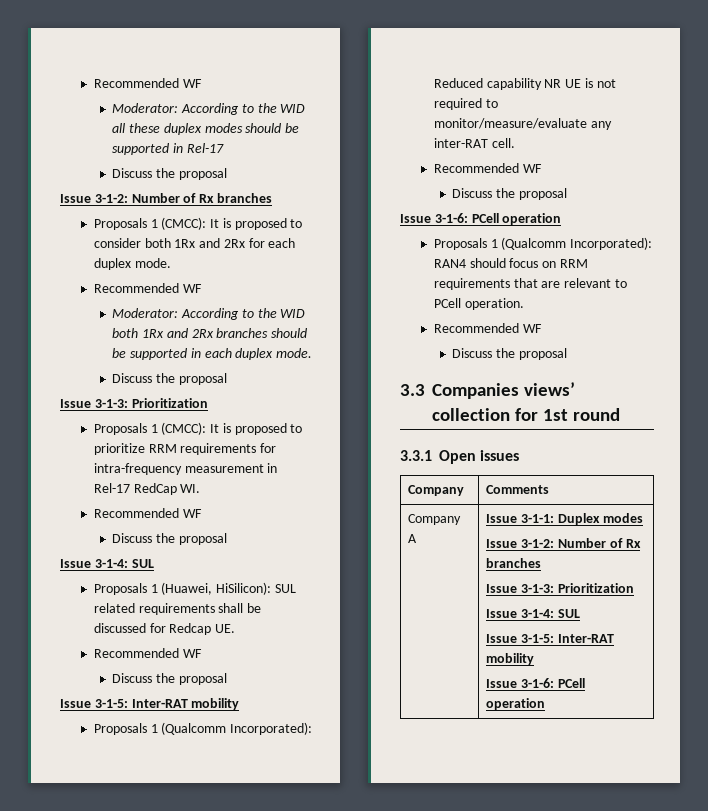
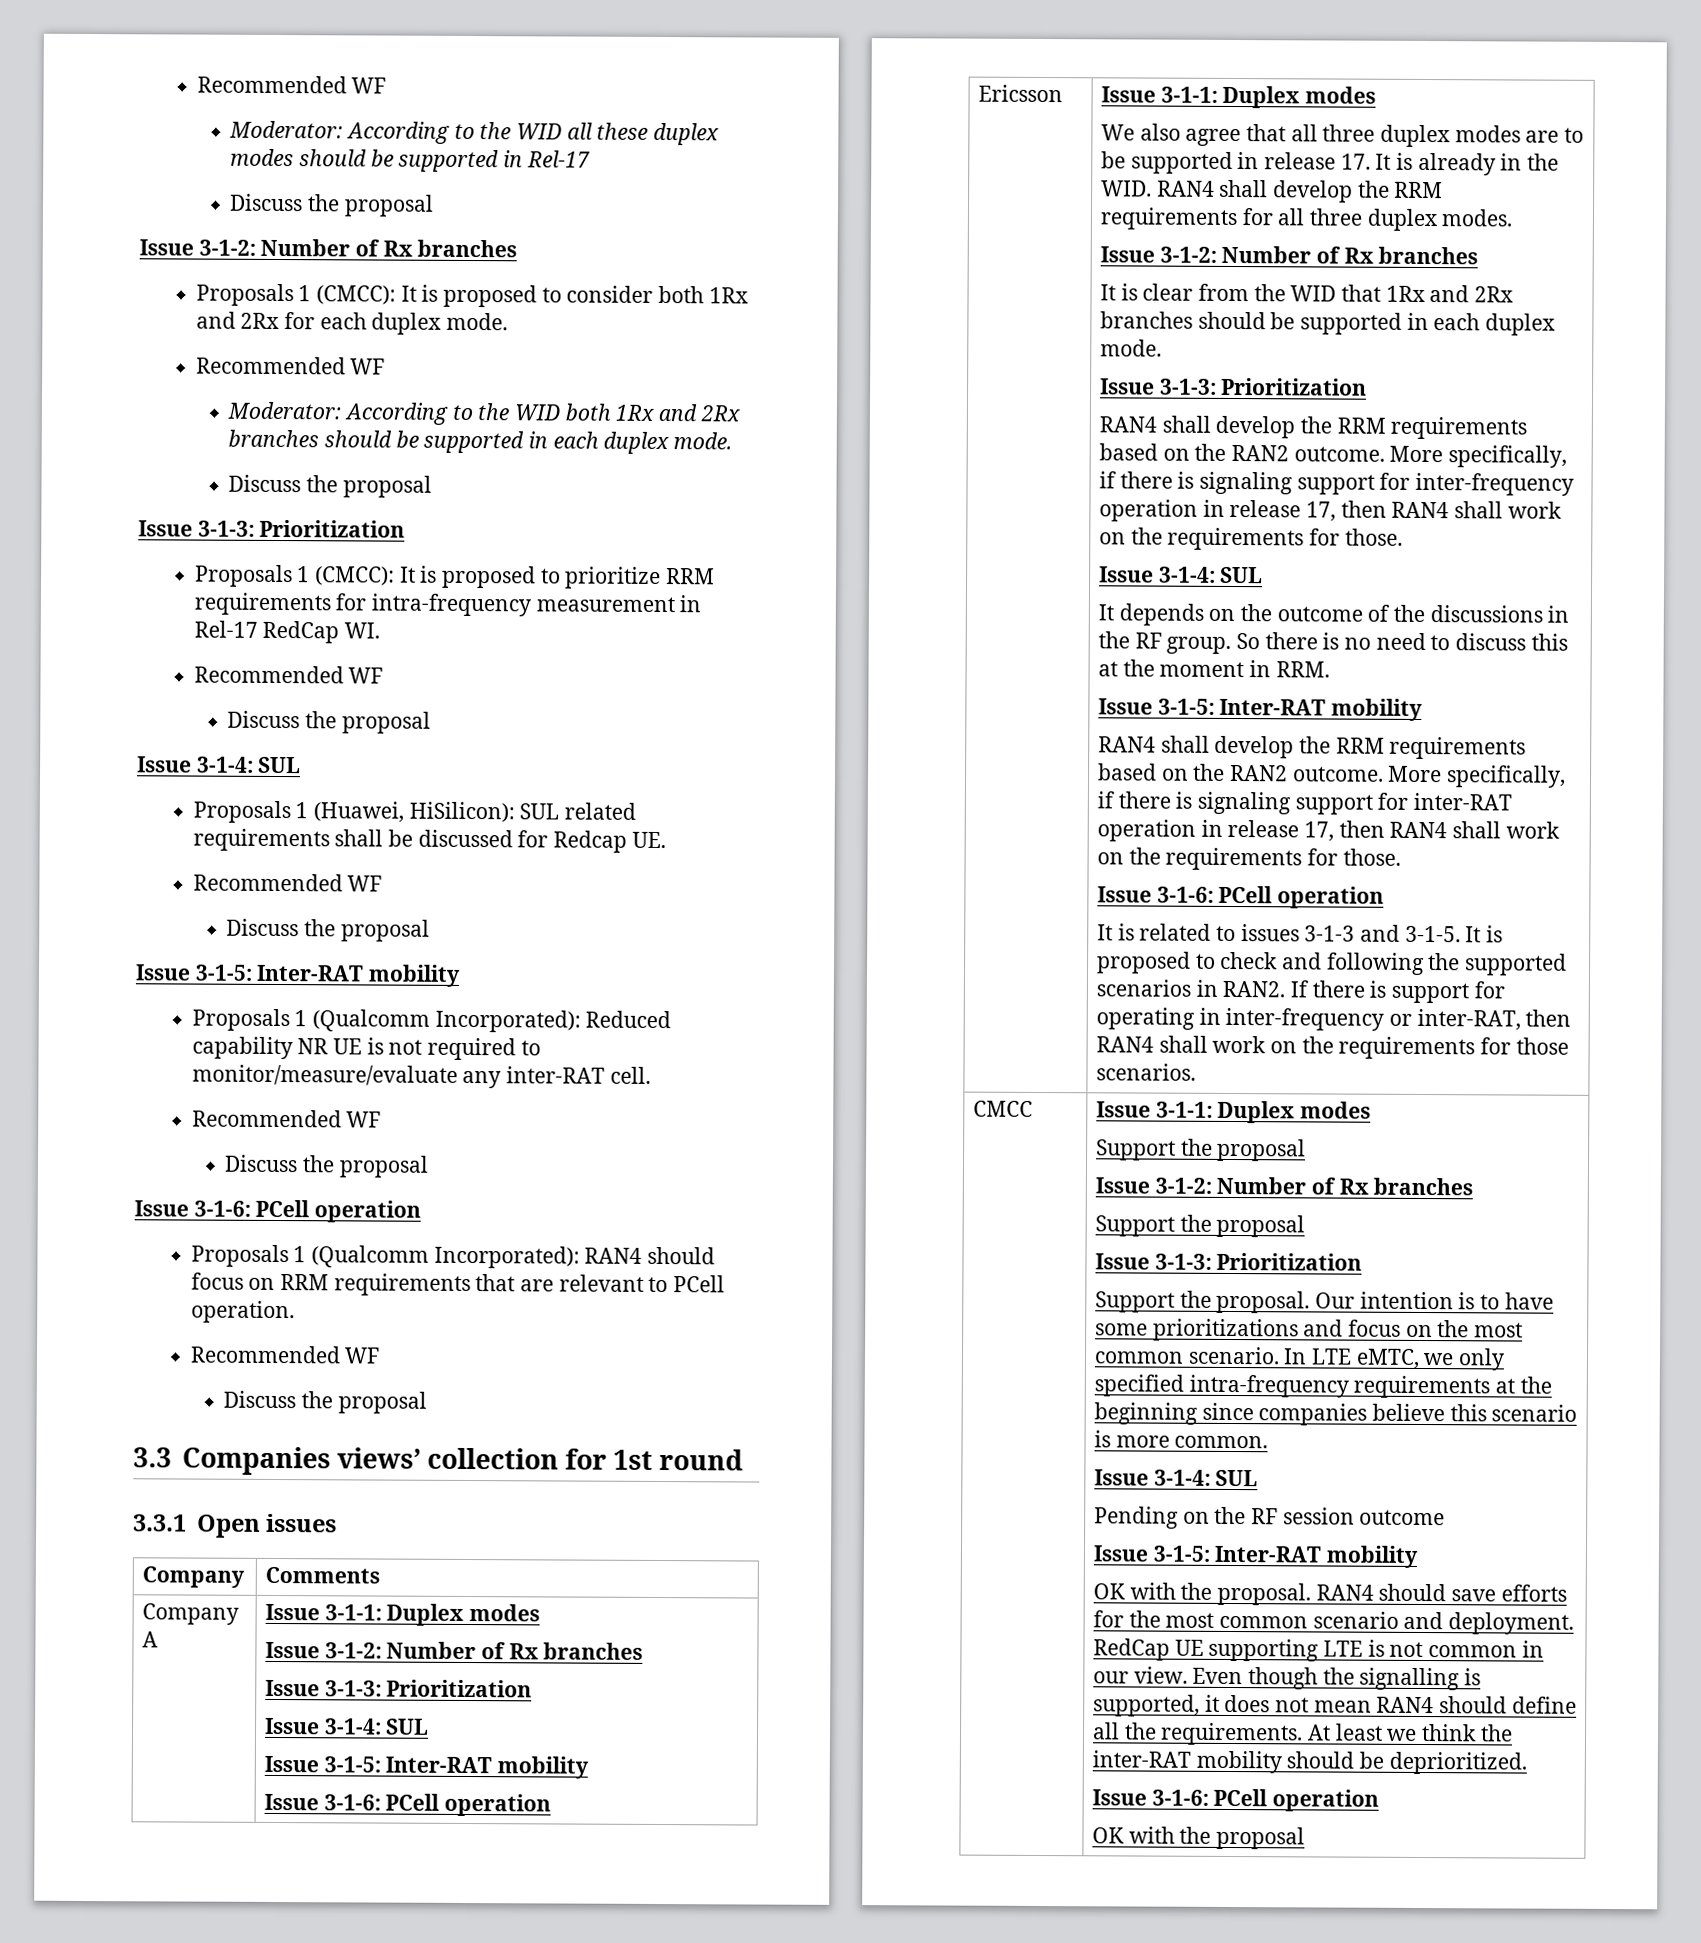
+ Ericsson | Issue 3-1-1: Duplex modes
+ We also agree that all three duplex modes are to be supported in release 17. It is already in the WID. RAN4 shall develop the RRM requirements for all three duplex modes.
+ Issue 3-1-2: Number of Rx branches
+ It is clear from the WID that 1Rx and 2Rx branches should be supported in each duplex mode.
+ Issue 3-1-3: Prioritization
+ RAN4 shall develop the RRM requirements based on the RAN2 outcome. More specifically, if there is signaling support for inter-frequency operation in release 17, then RAN4 shall work on the requirements for those.
+ Issue 3-1-4: SUL
+ It depends on the outcome of the discussions in the RF group. So there is no need to discuss this at the moment in RRM.
+ Issue 3-1-5: Inter-RAT mobility
+ RAN4 shall develop the RRM requirements based on the RAN2 outcome. More specifically, if there is signaling support for inter-RAT operation in release 17, then RAN4 shall work on the requirements for those.
+ Issue 3-1-6: PCell operation
+ It is related to issues 3-1-3 and 3-1-5. It is proposed to check and following the supported scenarios in RAN2. If there is support for operating in inter-frequency or inter-RAT, then RAN4 shall work on the requirements for those scenarios.
+ CMCC | Issue 3-1-1: Duplex modes
+ Support the proposal
+ Issue 3-1-2: Number of Rx branches
+ Support the proposal
+ Issue 3-1-3: Prioritization
+ Support the proposal. Our intention is to have some prioritizations and focus on the most common scenario. In LTE eMTC, we only specified intra-frequency requirements at the beginning since companies believe this scenario is more common.
+ Issue 3-1-4: SUL
+ Pending on the RF session outcome
+ Issue 3-1-5: Inter-RAT mobility
+ OK with the proposal. RAN4 should save efforts for the most common scenario and deployment. RedCap UE supporting LTE is not common in our view. Even though the signalling is supported, it does not mean RAN4 should define all the requirements. At least we think the inter-RAT mobility should be deprioritized.
+ Issue 3-1-6: PCell operation
+ OK with the proposal

